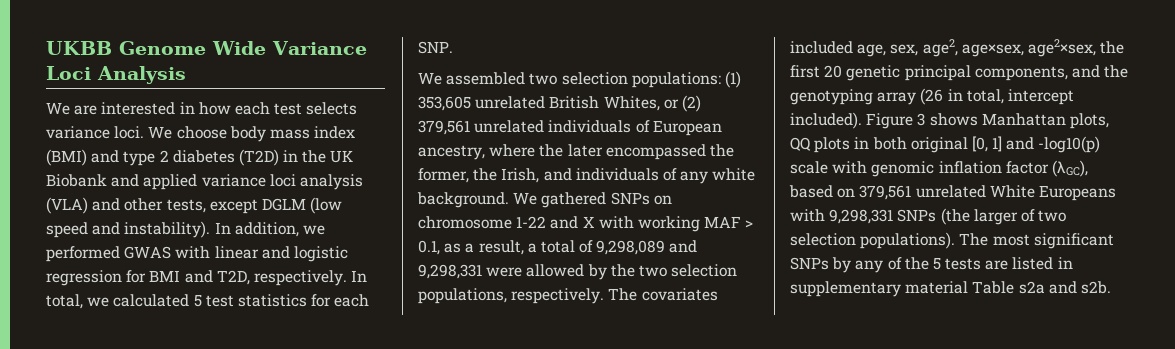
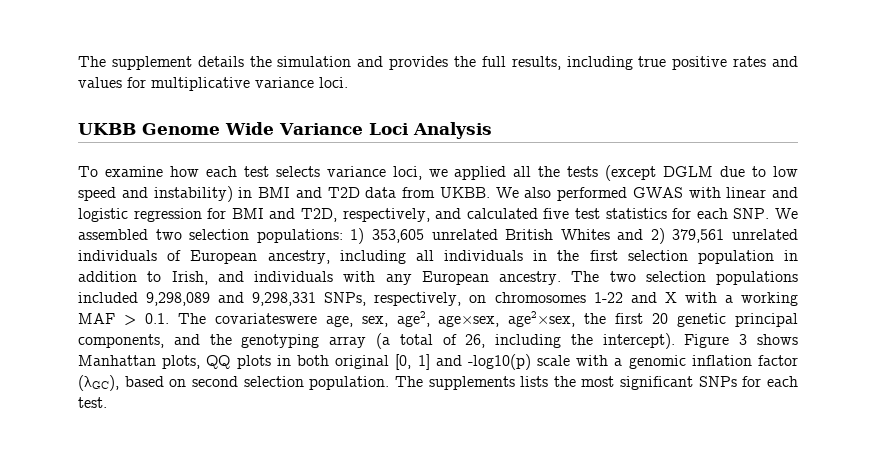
+ The supplement details the simulation and provides the full results, including true positive rates and values for multiplicative variance loci.
- We are interested in how each test selects variance loci. We choose body mass index (BMI) and type 2 diabetes (T2D) in the UK Biobank and applied variance loci analysis (VLA) and other tests, except DGLM (low speed and instability). In addition, we performed GWAS with linear and logistic regression for BMI and T2D, respectively. In total, we calculated 5 test statistics for each SNP.
- We assembled two selection populations: (1) 353,605 unrelated British Whites, or (2) 379,561 unrelated individuals of European ancestry, where the later encompassed the former, the Irish, and individuals of any white background. We gathered SNPs on chromosome 1-22 and X with working MAF > 0.1, as a result, a total of 9,298,089 and 9,298,331 were allowed by the two selection populations, respectively. The covariates included age, sex, age2, age×sex, age2×sex, the first 20 genetic principal components, and the genotyping array (26 in total, intercept included).
+ To examine how each test selects variance loci, we applied all the tests (except DGLM due to low speed and instability) in BMI and T2D data from UKBB. We also performed GWAS with linear and logistic regression for BMI and T2D, respectively, and calculated five test statistics for each SNP. We assembled two selection populations: 1) 353,605 unrelated British Whites and 2) 379,561 unrelated individuals of European ancestry, including all individuals in the first selection population in addition to Irish, and individuals with any European ancestry. The two selection populations included 9,298,089 and 9,298,331 SNPs, respectively, on chromosomes 1-22 and X with a working MAF > 0.1. The covariateswere age, sex, age2, age×sex, age2×sex, the first 20 genetic principal components, and the genotyping array (a total of 26, including the intercept).
- Figure 3 shows Manhattan plots, QQ plots in both original [0, 1] and -log10(p) scale with genomic inflation factor (λGC), based on 379,561 unrelated White Europeans with 9,298,331 SNPs (the larger of two selection populations). The most significant SNPs by any of the 5 tests are listed in supplementary material Table s2a and s2b.
+ Figure 3 shows Manhattan plots, QQ plots in both original [0, 1] and -log10(p) scale with a genomic inflation factor (λGC), based on second selection population. The supplements lists the most significant SNPs for each test.

